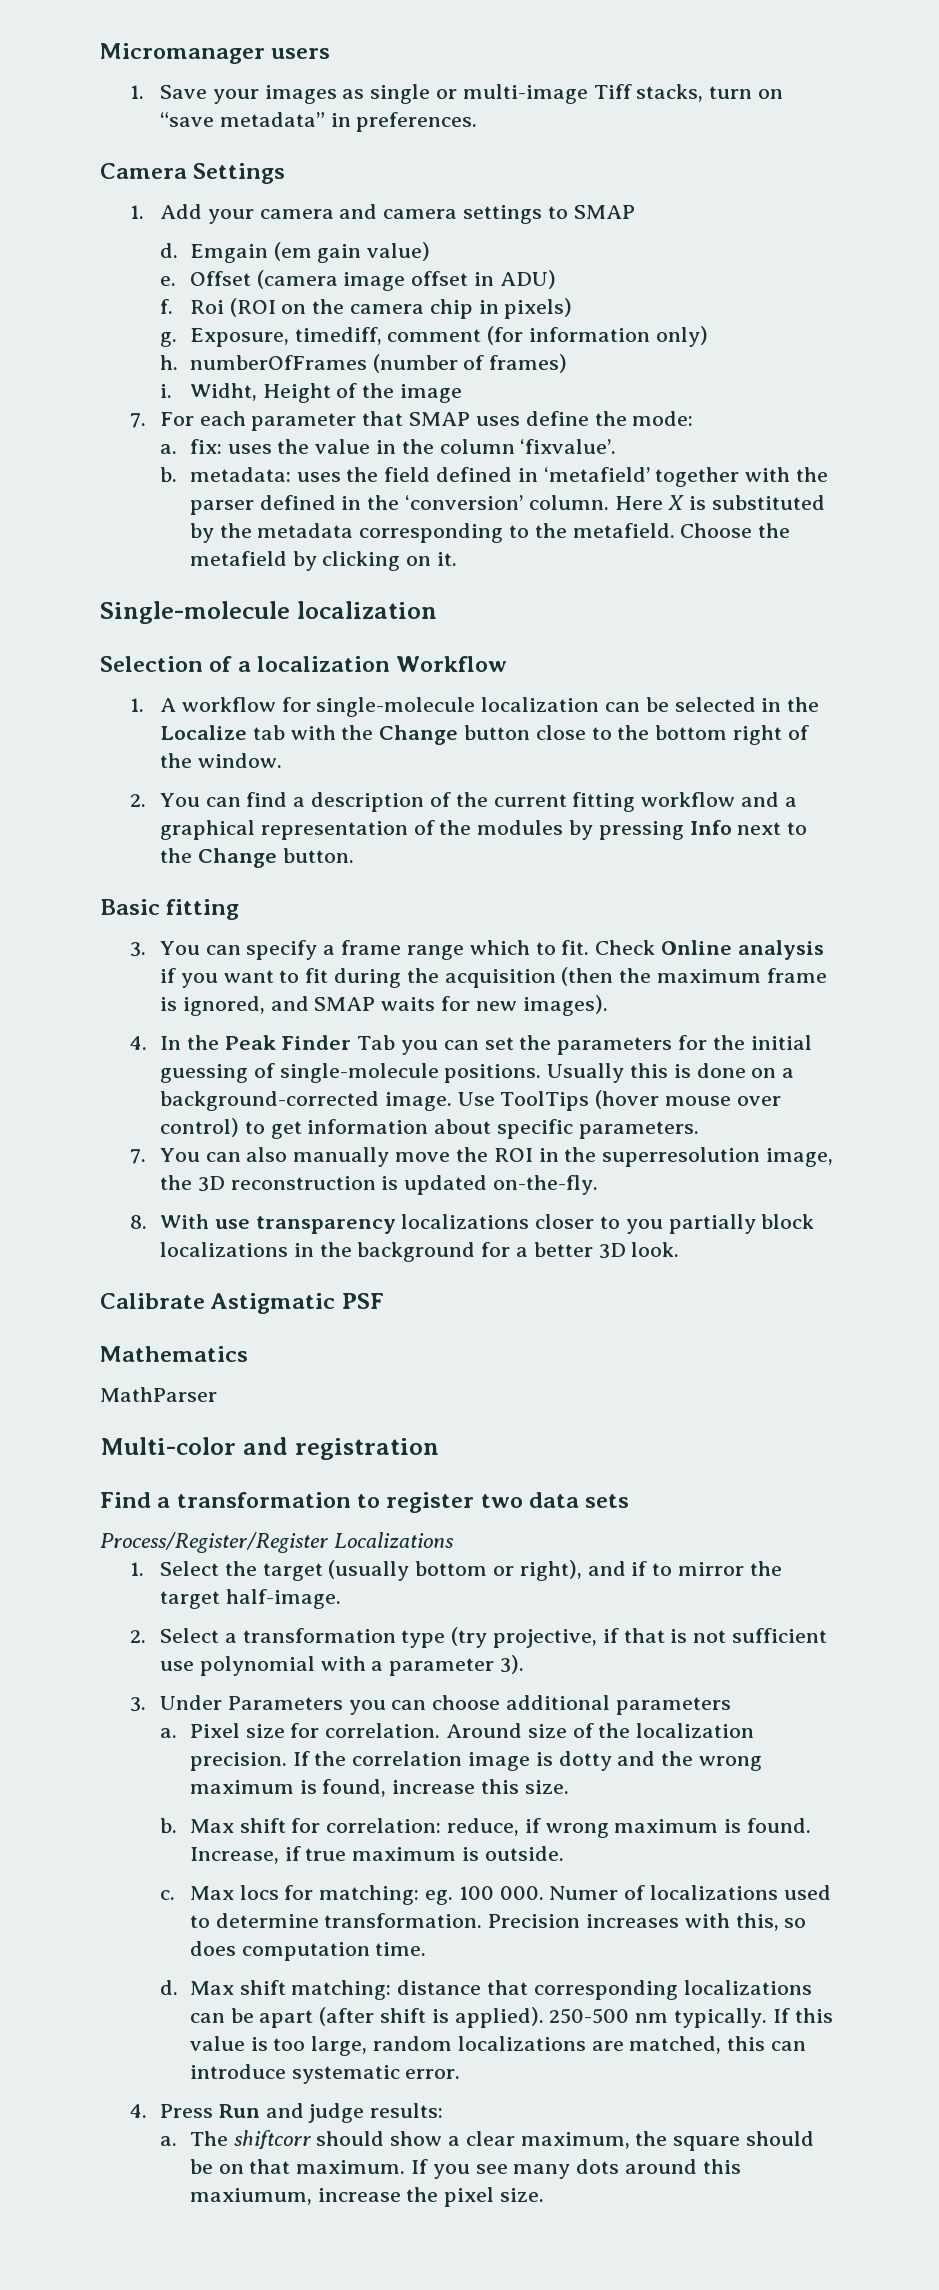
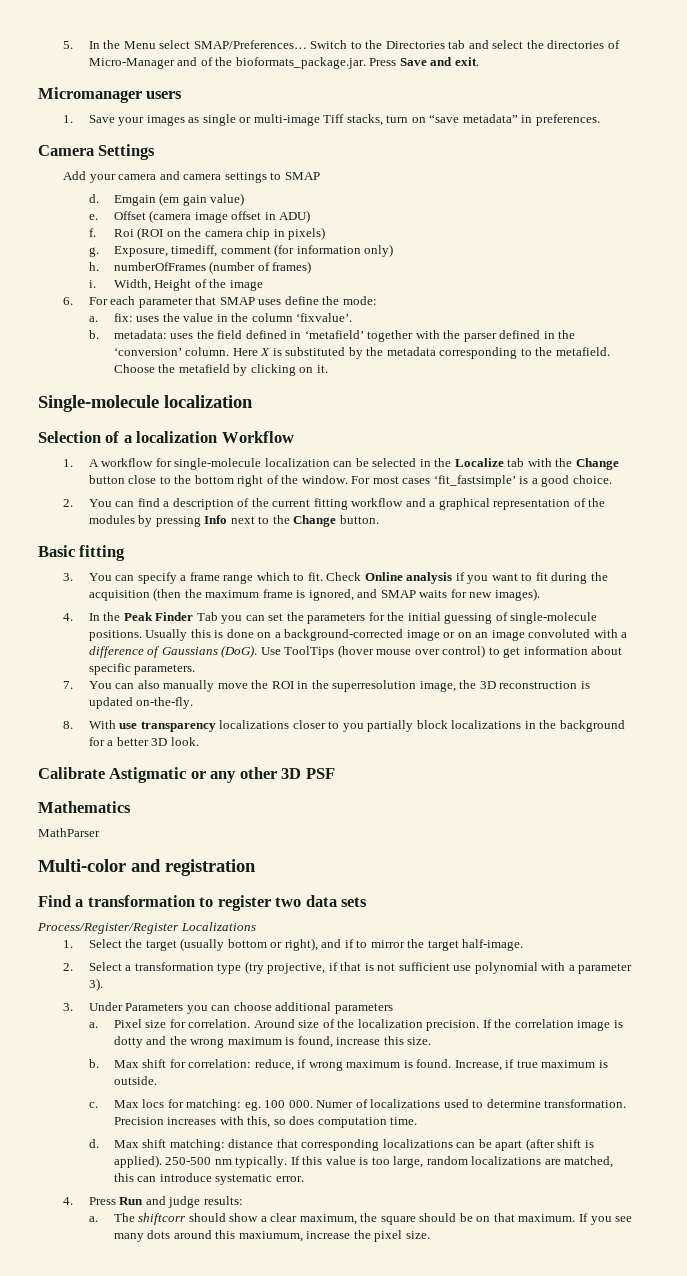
+ 5. In the Menu select SMAP/Preferences… Switch to the Directories tab and select the directories of Micro-Manager and of the bioformats_package.jar. Press Save and exit.
- 1. Add your camera and camera settings to SMAP
+ Add your camera and camera settings to SMAP
- Widht, Height of the image
+ Width, Height of the image
- 7. For each parameter that SMAP uses define the mode:
+ 6. For each parameter that SMAP uses define the mode:
+ For most cases ‘fit_fastsimple’ is a good choice.
- Usually this is done on a background-corrected image.
+ Usually this is done on a background-corrected image or on an image convoluted with a difference of Gaussians (DoG).
- Calibrate Astigmatic PSF
+ Calibrate Astigmatic or any other 3D PSF

